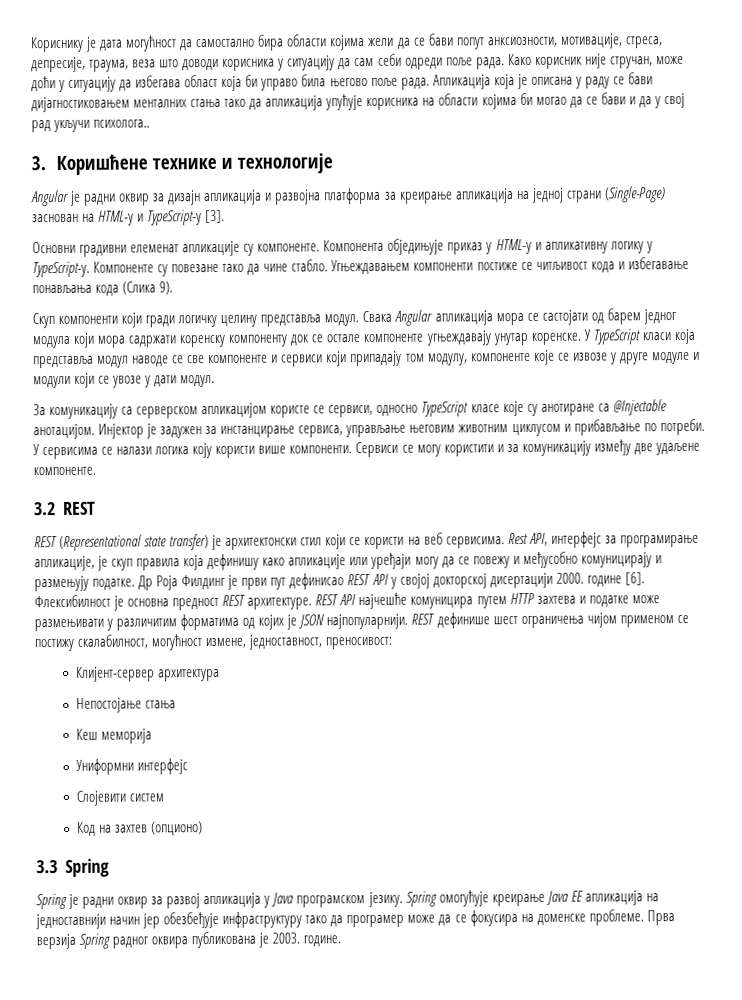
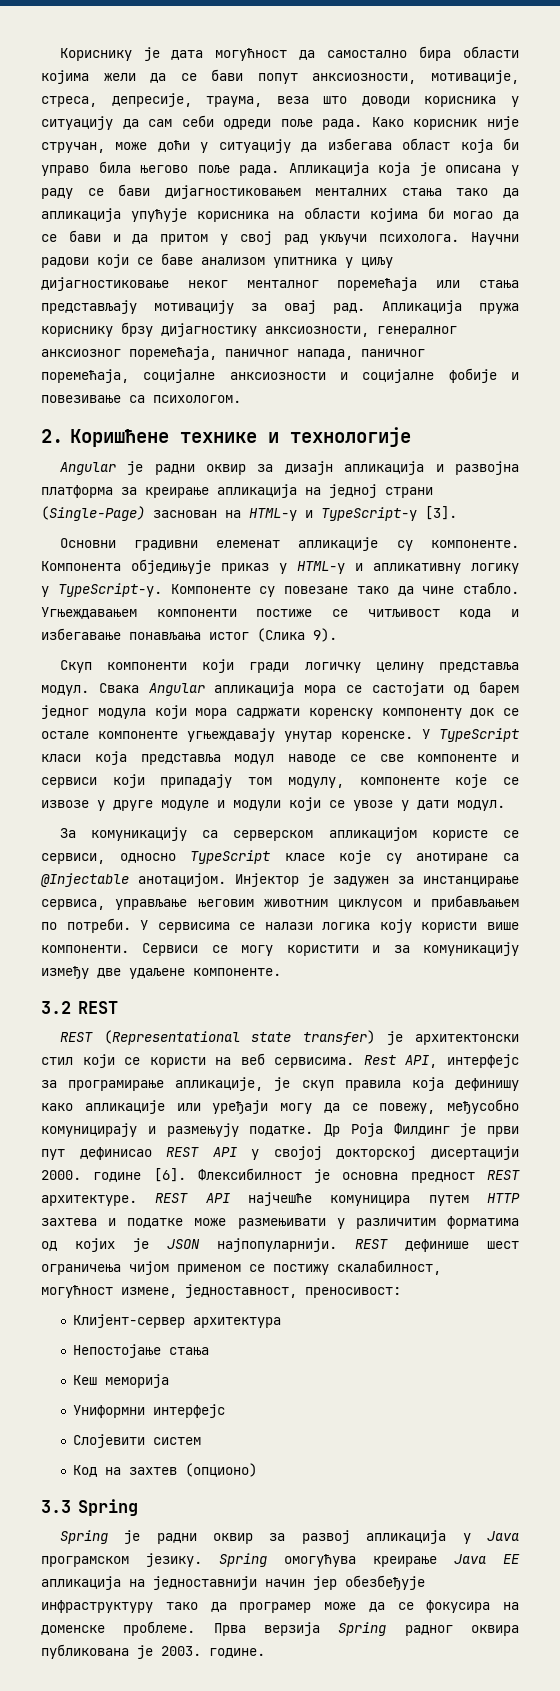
- Апликација која је описана у раду се бави дијагностиковањем менталних стања тако да апликација упућује корисника на области којима би могао да се бави и да у свој рад укључи психолога..
- 3. Коришћене технике и технологије
+ Апликација која је описана у раду се бави дијагностиковањем менталних стања тако да апликација упућује корисника на области којима би могао да се бави и да притом у свој рад укључи психолога. Научни радови који се баве анализом упитника у циљу дијагностиковање неког менталног поремећаја или стања представљају мотивацију за овај рад. Апликација пружа кориснику брзу дијагностику анксиозности, генералног анксиозног поремећаја, паничног напада, паничног поремећаја, социјалне анксиозности и социјалне фобије и повезивање са психологом.
+ 2. Коришћене технике и технологије
- Угњеждавањем компоненти постиже се читљивост кода и избегавање понављања кода (Слика 9).
+ Угњеждавањем компоненти постиже се читљивост кода и избегавање понављања истог (Слика 9).
- Инјектор је задужен за инстанцирање сервиса, управљање његовим животним циклусом и прибављање по потреби.
+ Инјектор је задужен за инстанцирање сервиса, управљање његовим животним циклусом и прибављањем по потреби.
- Rest API, интерфејс за програмирање апликације, је скуп правила која дефинишу како апликације или уређаји могу да се повежу и међусобно комуницирају и размењују податке.
+ Rest API, интерфејс за програмирање апликације, је скуп правила која дефинишу како апликације или уређаји могу да се повежу, међусобно комуницирају и размењују податке.
- Spring омогућује креирање Java EE апликација на једноставнији начин јер обезбеђује инфраструктуру тако да програмер може да се фокусира на доменске проблеме.
+ Spring омогућува креирање Java EE апликација на једноставнији начин јер обезбеђује инфраструктуру тако да програмер може да се фокусира на доменске проблеме.

